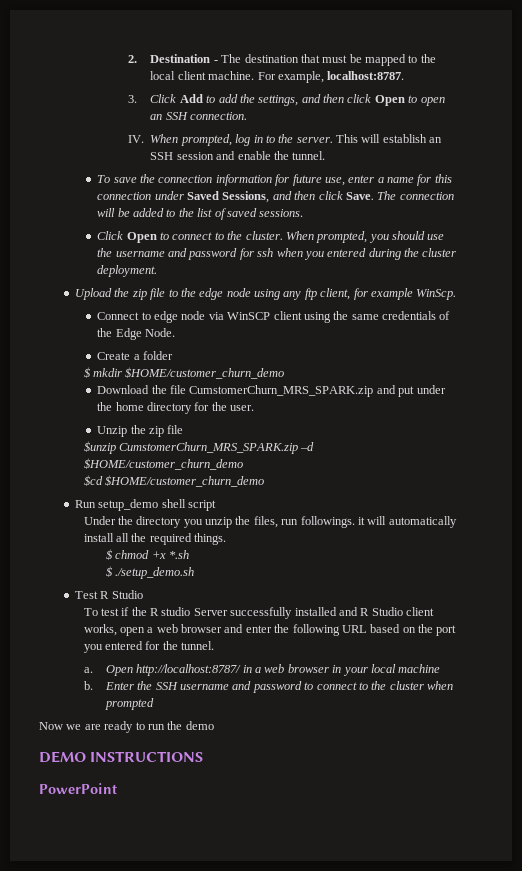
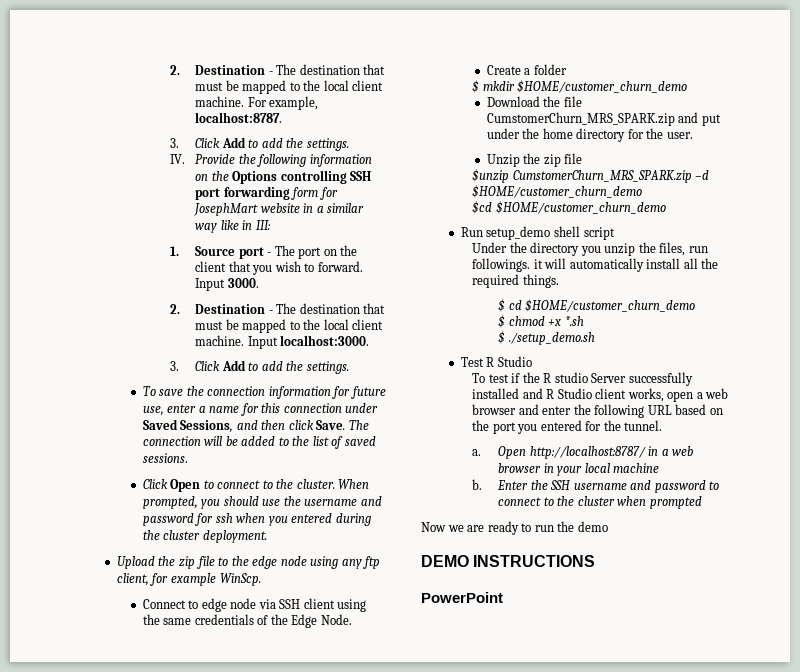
  For example, localhost:8787.
- 3. Click Add to add the settings, and then click Open to open an SSH connection.
- IV. When prompted, log in to the server. This will establish an SSH session and enable the tunnel.
+ 3. Click Add to add the settings.
+ IV. Provide the following information on the Options controlling SSH port forwarding form for JosephMart website in a similar way like in III:
+ 1. Source port - The port on the client that you wish to forward. Input 3000.
+ 2. Destination - The destination that must be mapped to the local client machine. Input localhost:3000.
+ 3. Click Add to add the settings.
- Connect to edge node via WinSCP client using the same credentials of the Edge Node.
+ Connect to edge node via SSH client using the same credentials of the Edge Node.
+ $ cd $HOME/customer_churn_demo

